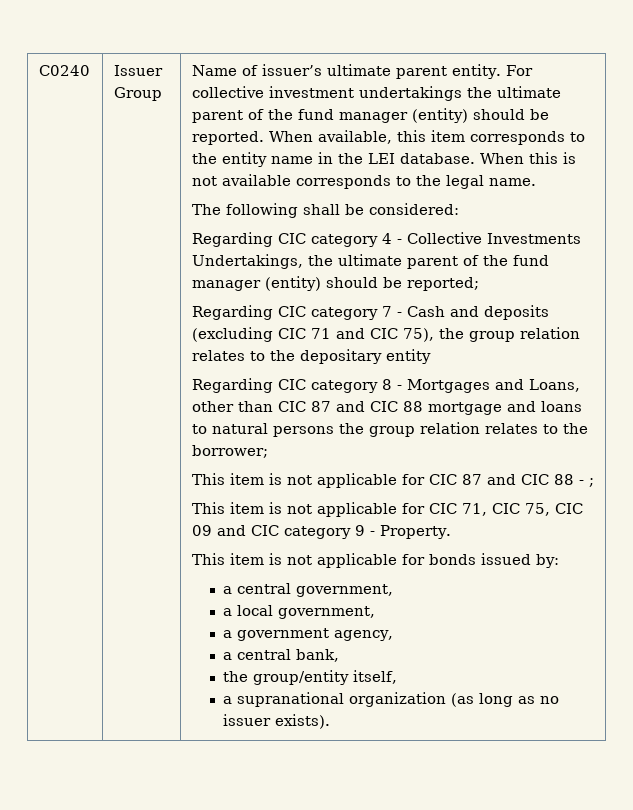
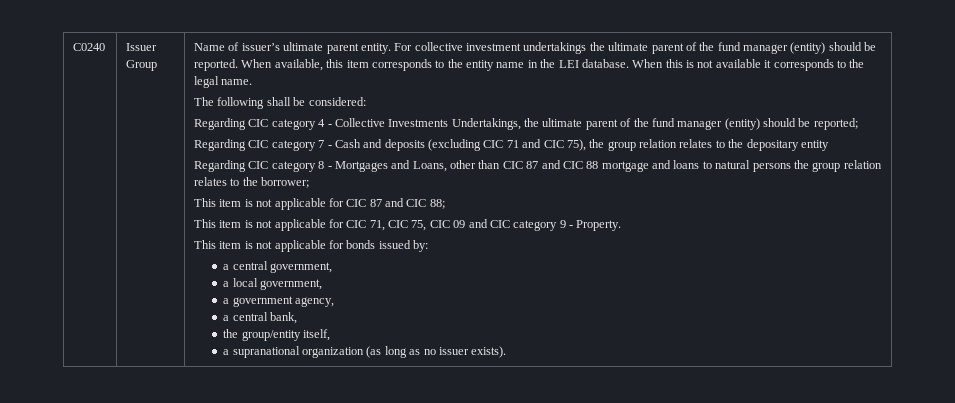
- When this is not available corresponds to the legal name.
+ When this is not available it corresponds to the legal name.
- This item is not applicable for CIC 87 and CIC 88 - ;
+ This item is not applicable for CIC 87 and CIC 88;

